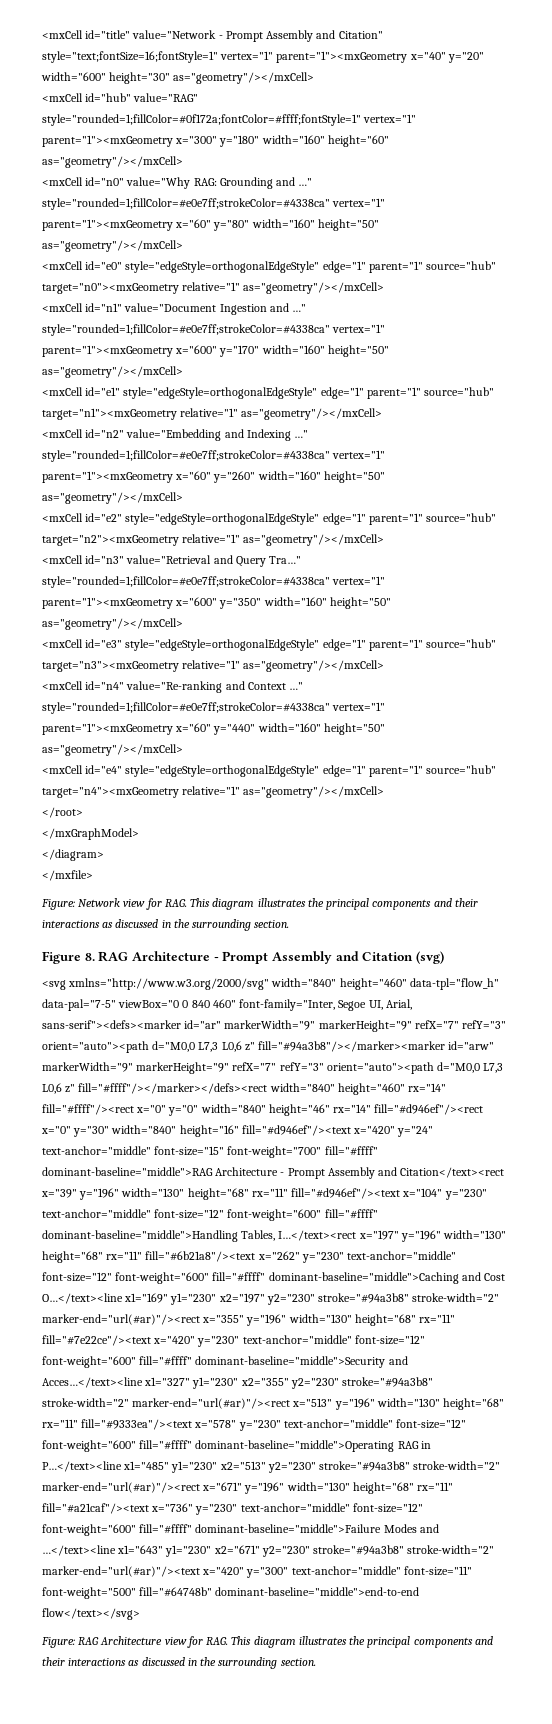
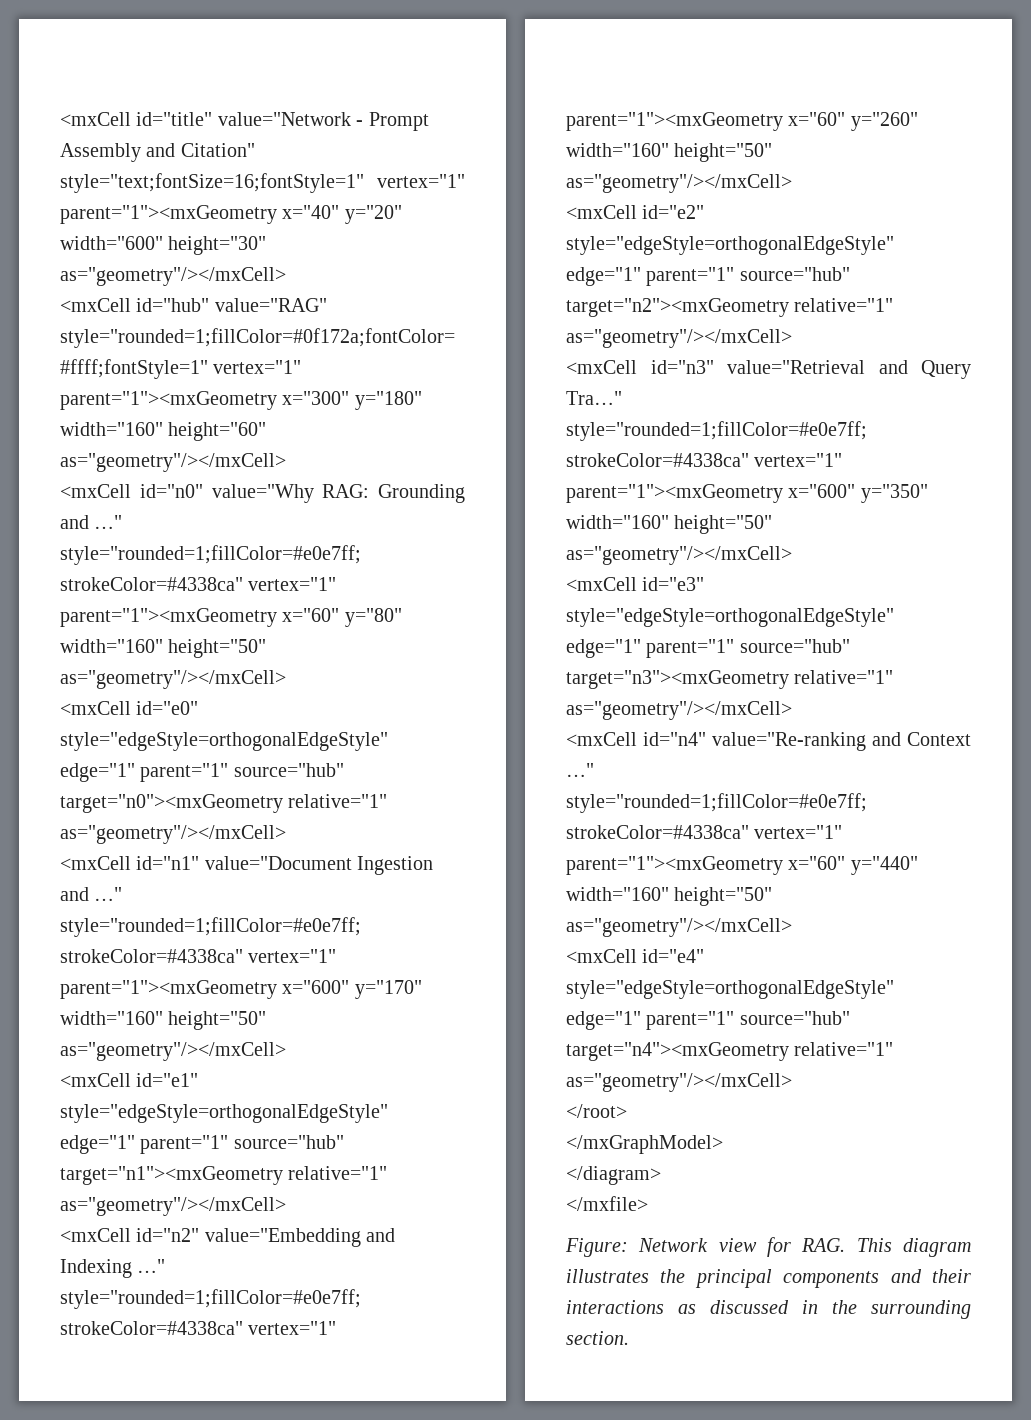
- Figure 8. RAG Architecture - Prompt Assembly and Citation (svg)
- <svg xmlns="http://www.w3.org/2000/svg" width="840" height="460" data-tpl="flow_h" data-pal="7-5" viewBox="0 0 840 460" font-family="Inter, Segoe UI, Arial, sans-serif"><defs><marker id="ar" markerWidth="9" markerHeight="9" refX="7" refY="3" orient="auto"><path d="M0,0 L7,3 L0,6 z" fill="#94a3b8"/></marker><marker id="arw" markerWidth="9" markerHeight="9" refX="7" refY="3" orient="auto"><path d="M0,0 L7,3 L0,6 z" fill="#ffff"/></marker></defs><rect width="840" height="460" rx="14" fill="#ffff"/><rect x="0" y="0" width="840" height="46" rx="14" fill="#d946ef"/><rect x="0" y="30" width="840" height="16" fill="#d946ef"/><text x="420" y="24" text-anchor="middle" font-size="15" font-weight="700" fill="#ffff" dominant-baseline="middle">RAG Architecture - Prompt Assembly and Citation</text><rect x="39" y="196" width="130" height="68" rx="11" fill="#d946ef"/><text x="104" y="230" text-anchor="middle" font-size="12" font-weight="600" fill="#ffff" dominant-baseline="middle">Handling Tables, I…</text><rect x="197" y="196" width="130" height="68" rx="11" fill="#6b21a8"/><text x="262" y="230" text-anchor="middle" font-size="12" font-weight="600" fill="#ffff" dominant-baseline="middle">Caching and Cost O…</text><line x1="169" y1="230" x2="197" y2="230" stroke="#94a3b8" stroke-width="2" marker-end="url(#ar)"/><rect x="355" y="196" width="130" height="68" rx="11" fill="#7e22ce"/><text x="420" y="230" text-anchor="middle" font-size="12" font-weight="600" fill="#ffff" dominant-baseline="middle">Security and Acces…</text><line x1="327" y1="230" x2="355" y2="230" stroke="#94a3b8" stroke-width="2" marker-end="url(#ar)"/><rect x="513" y="196" width="130" height="68" rx="11" fill="#9333ea"/><text x="578" y="230" text-anchor="middle" font-size="12" font-weight="600" fill="#ffff" dominant-baseline="middle">Operating RAG in P…</text><line x1="485" y1="230" x2="513" y2="230" stroke="#94a3b8" stroke-width="2" marker-end="url(#ar)"/><rect x="671" y="196" width="130" height="68" rx="11" fill="#a21caf"/><text x="736" y="230" text-anchor="middle" font-size="12" font-weight="600" fill="#ffff" dominant-baseline="middle">Failure Modes and …</text><line x1="643" y1="230" x2="671" y2="230" stroke="#94a3b8" stroke-width="2" marker-end="url(#ar)"/><text x="420" y="300" text-anchor="middle" font-size="11" font-weight="500" fill="#64748b" dominant-baseline="middle">end-to-end flow</text></svg>
- Figure: RAG Architecture view for RAG. This diagram illustrates the principal components and their interactions as discussed in the surrounding section.

